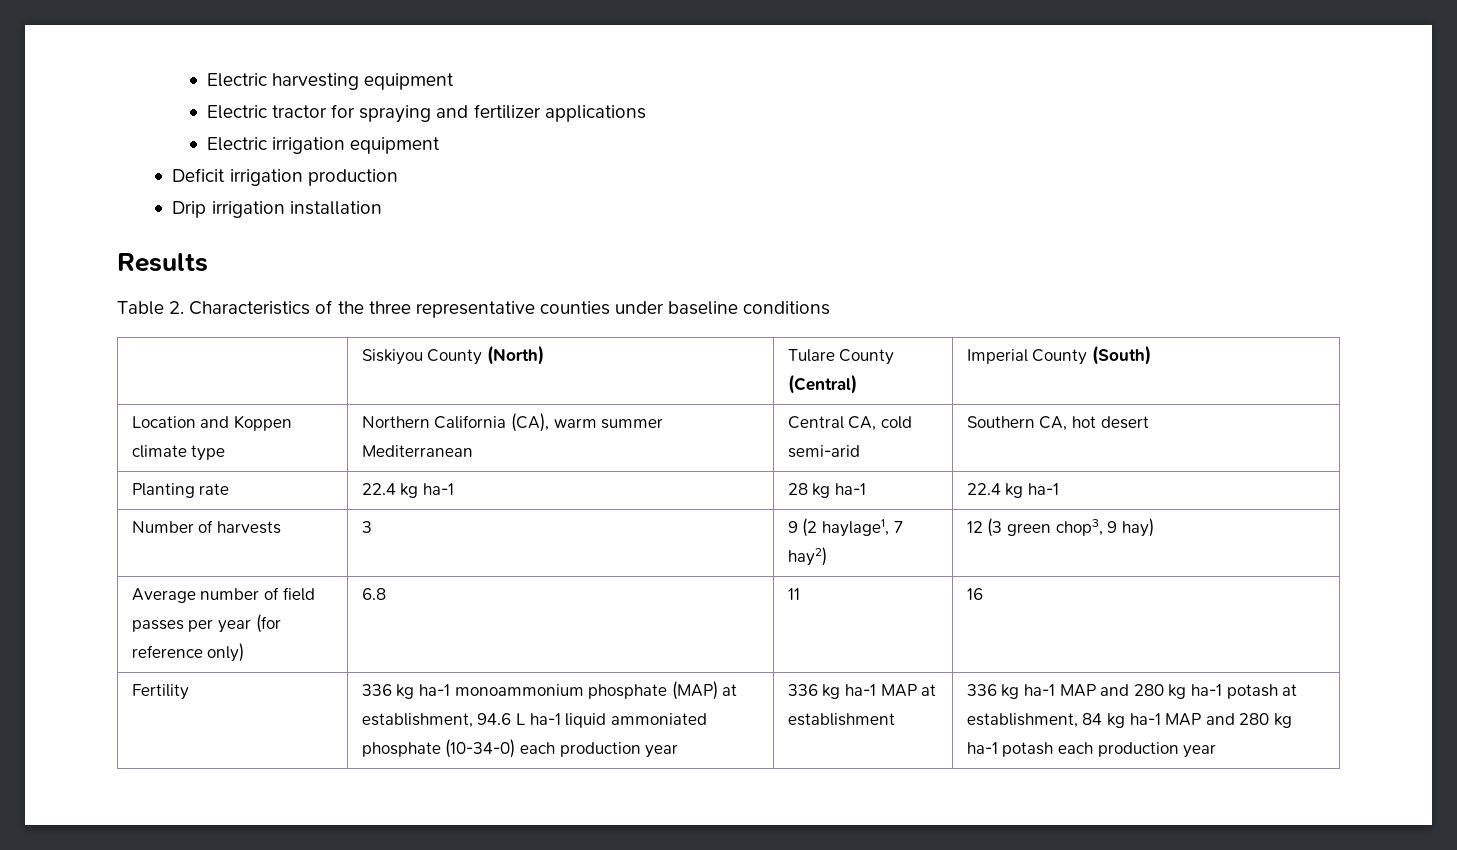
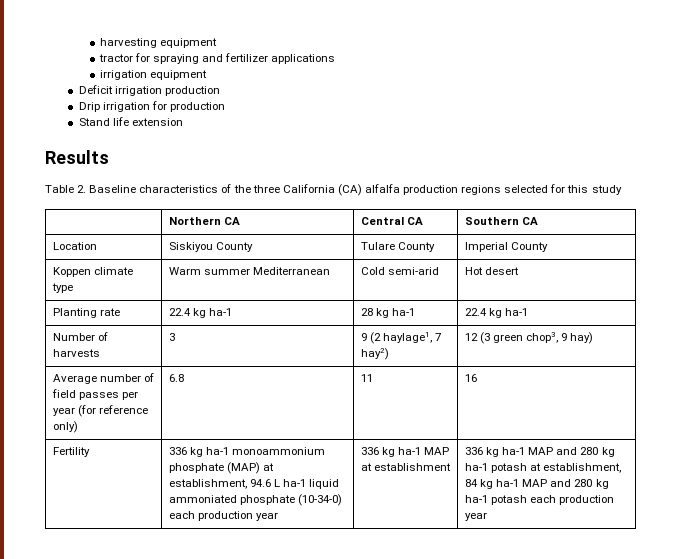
- Electric harvesting equipment
+ harvesting equipment
- Electric tractor for spraying and fertilizer applications
+ tractor for spraying and fertilizer applications
- Electric irrigation equipment
+ irrigation equipment
- Drip irrigation installation
+ Drip irrigation for production
+ Stand life extension
- Table 2. Characteristics of the three representative counties under baseline conditions
- | Siskiyou County (North) | Tulare County (Central) | Imperial County (South)
- Location and Koppen climate type | Northern California (CA), warm summer Mediterranean | Central CA, cold semi-arid | Southern CA, hot desert
+ Table 2. Baseline characteristics of the three California (CA) alfalfa production regions selected for this study
+ | Northern CA | Central CA | Southern CA
+ Location | Siskiyou County | Tulare County | Imperial County
+ Koppen climate type | Warm summer Mediterranean | Cold semi-arid | Hot desert

